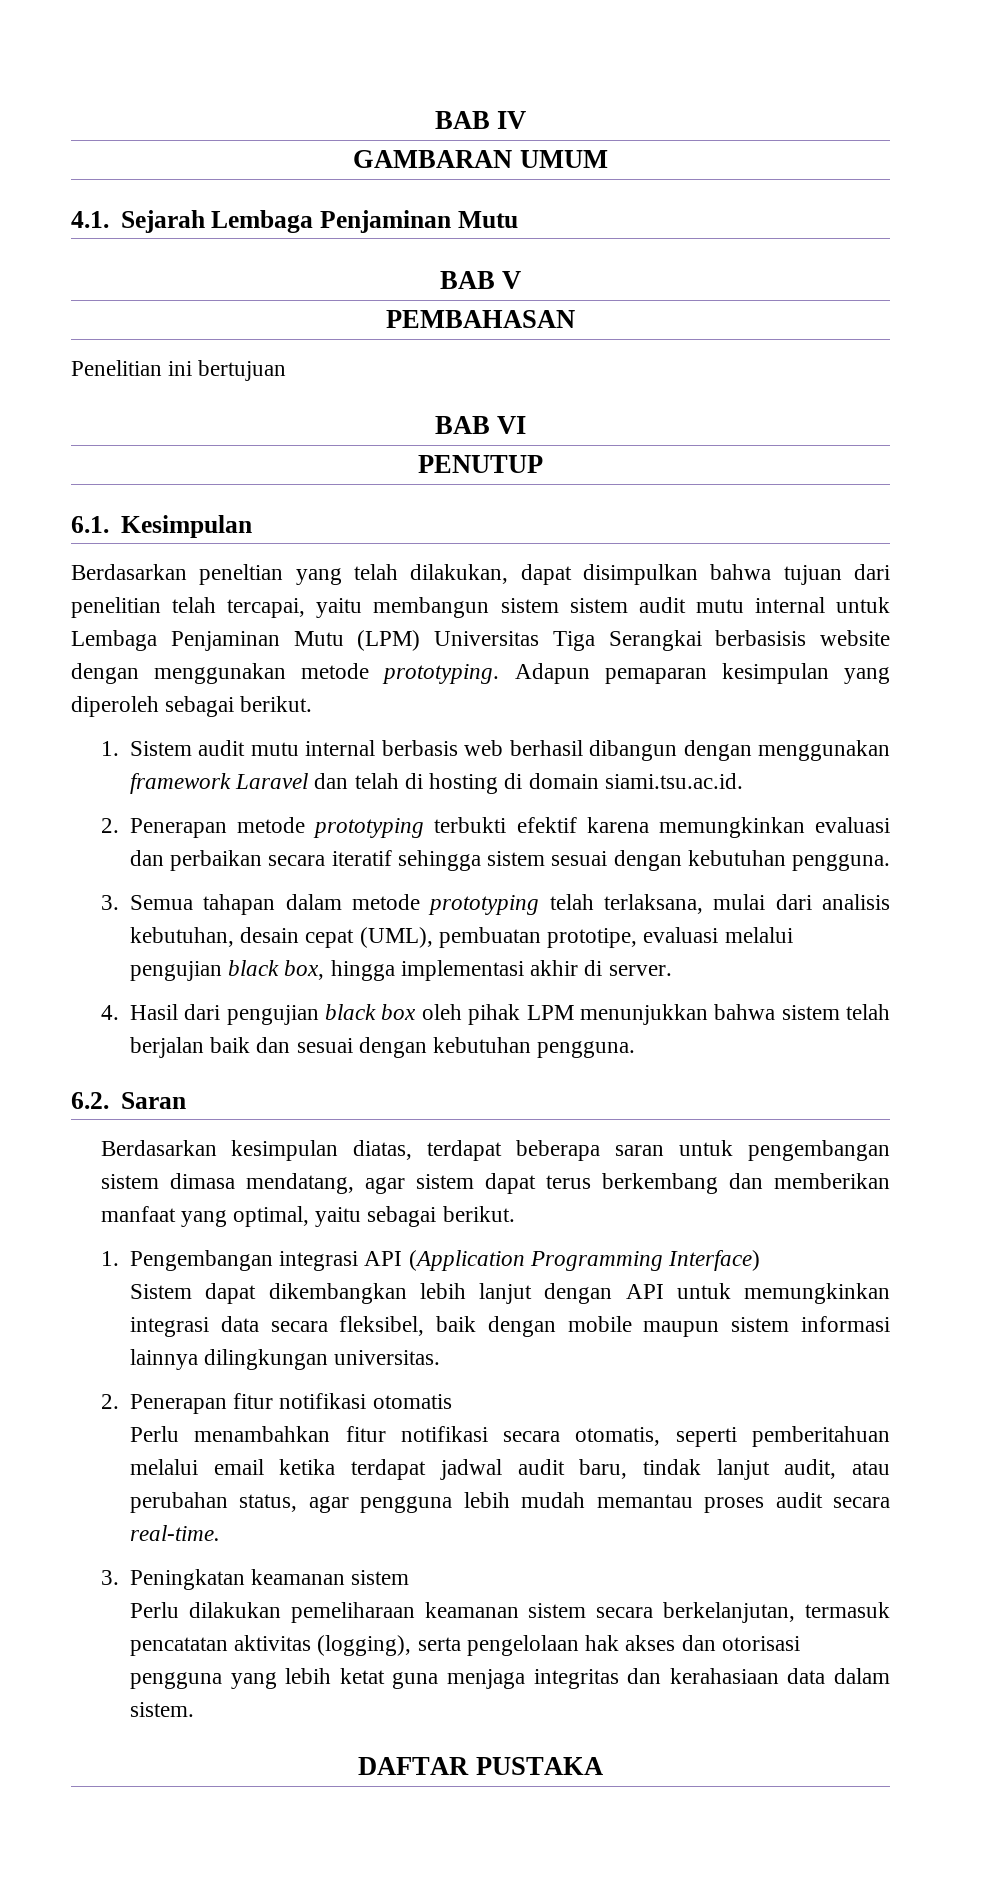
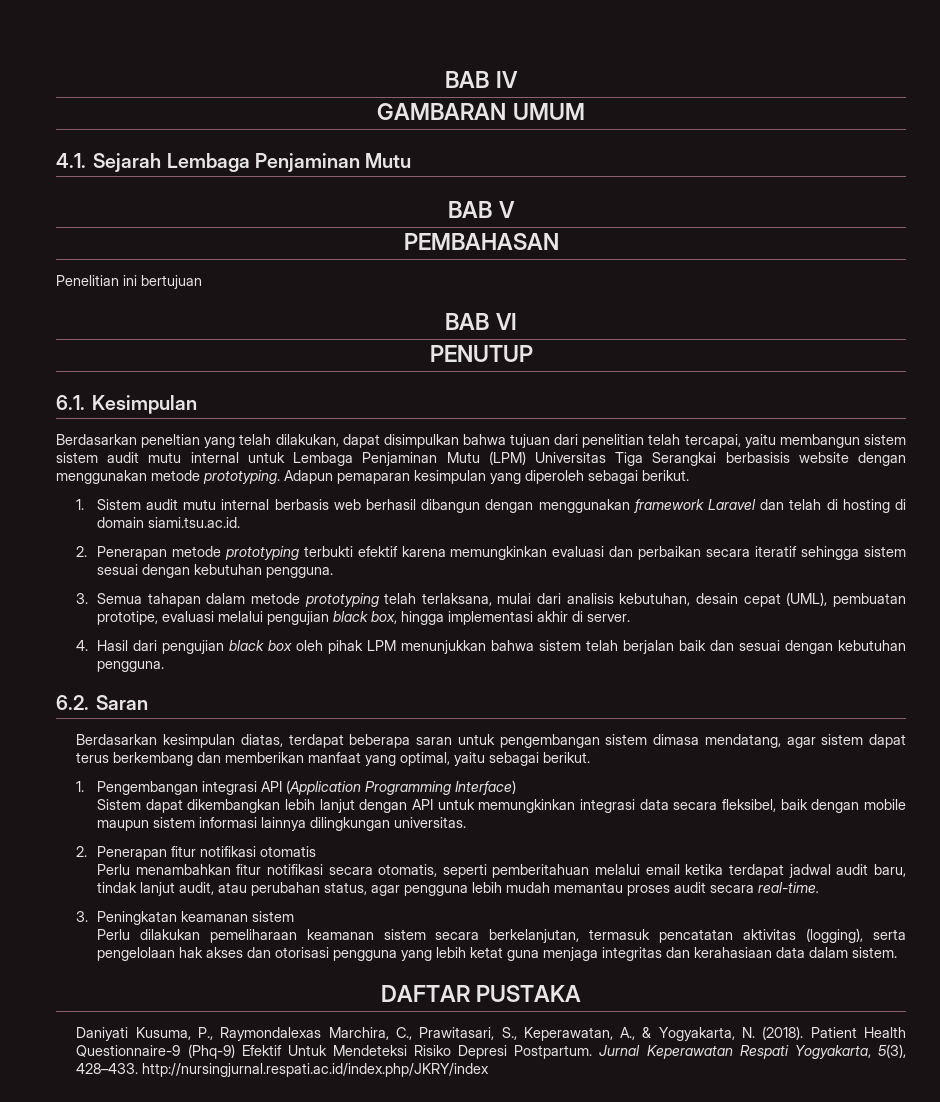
+ Daniyati Kusuma, P., Raymondalexas Marchira, C., Prawitasari, S., Keperawatan, A., & Yogyakarta, N. (2018). Patient Health Questionnaire-9 (Phq-9) Efektif Untuk Mendeteksi Risiko Depresi Postpartum. Jurnal Keperawatan Respati Yogyakarta, 5(3), 428–433. http://nursingjurnal.respati.ac.id/index.php/JKRY/index

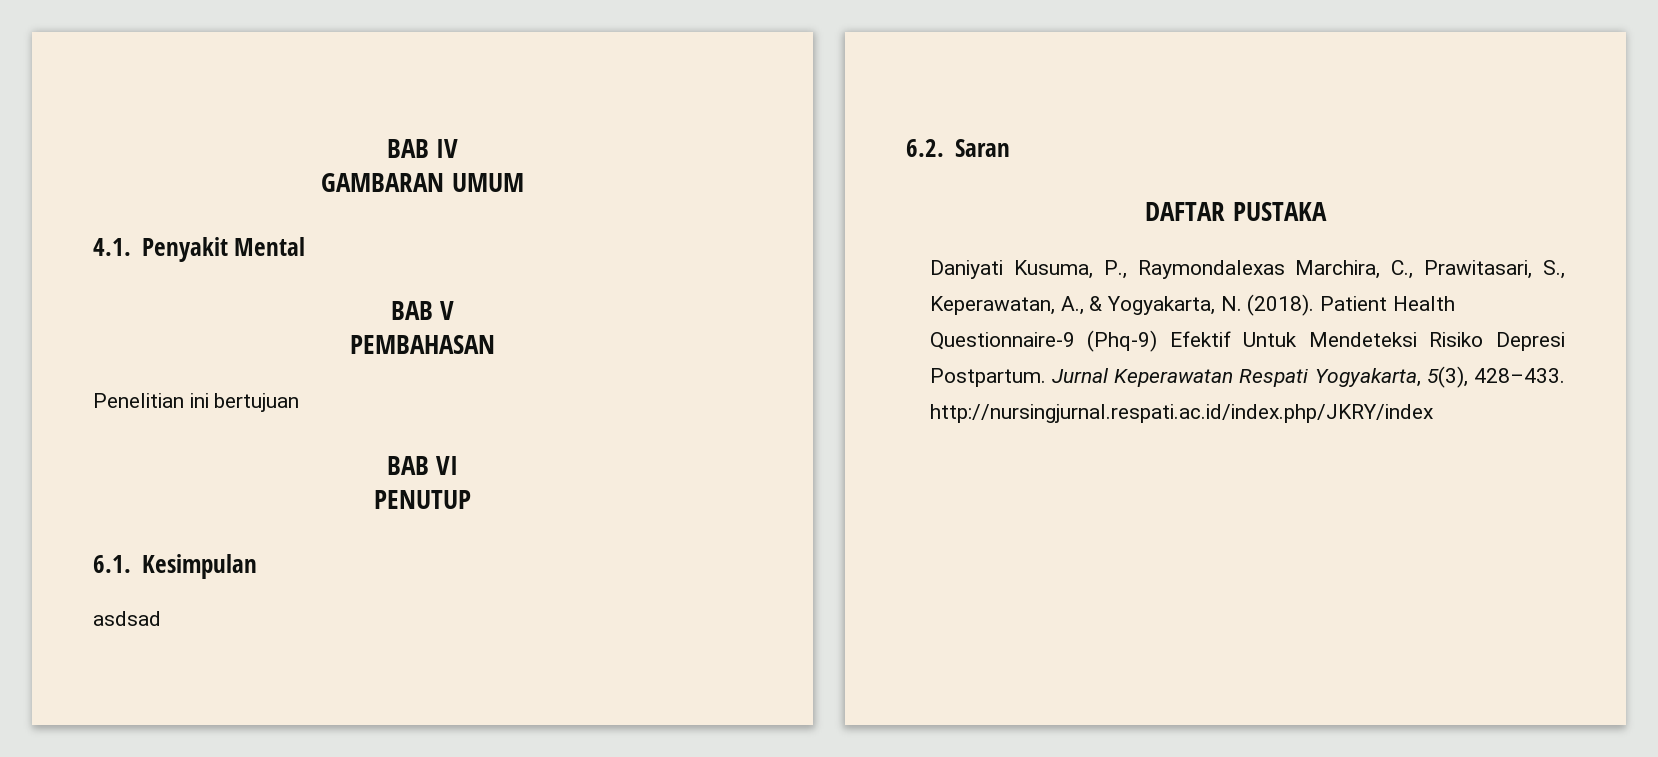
- 4.1. Sejarah Lembaga Penjaminan Mutu
+ 4.1. Penyakit Mental
- Berdasarkan peneltian yang telah dilakukan, dapat disimpulkan bahwa tujuan dari penelitian telah tercapai, yaitu membangun sistem sistem audit mutu internal untuk Lembaga Penjaminan Mutu (LPM) Universitas Tiga Serangkai berbasisis website dengan menggunakan metode prototyping. Adapun pemaparan kesimpulan yang diperoleh sebagai berikut.
- 1. Sistem audit mutu internal berbasis web berhasil dibangun dengan menggunakan framework Laravel dan telah di hosting di domain siami.tsu.ac.id.
- 2. Penerapan metode prototyping terbukti efektif karena memungkinkan evaluasi dan perbaikan secara iteratif sehingga sistem sesuai dengan kebutuhan pengguna.
- 3. Semua tahapan dalam metode prototyping telah terlaksana, mulai dari analisis kebutuhan, desain cepat (UML), pembuatan prototipe, evaluasi melalui pengujian black box, hingga implementasi akhir di server.
- 4. Hasil dari pengujian black box oleh pihak LPM menunjukkan bahwa sistem telah berjalan baik dan sesuai dengan kebutuhan pengguna.
+ asdsad
  6.2. Saran
- Berdasarkan kesimpulan diatas, terdapat beberapa saran untuk pengembangan sistem dimasa mendatang, agar sistem dapat terus berkembang dan memberikan manfaat yang optimal, yaitu sebagai berikut.
- 1. Pengembangan integrasi API (Application Programming Interface)
- Sistem dapat dikembangkan lebih lanjut dengan API untuk memungkinkan integrasi data secara fleksibel, baik dengan mobile maupun sistem informasi lainnya dilingkungan universitas.
- 2. Penerapan fitur notifikasi otomatis
- Perlu menambahkan fitur notifikasi secara otomatis, seperti pemberitahuan melalui email ketika terdapat jadwal audit baru, tindak lanjut audit, atau perubahan status, agar pengguna lebih mudah memantau proses audit secara real-time.
- 3. Peningkatan keamanan sistem
- Perlu dilakukan pemeliharaan keamanan sistem secara berkelanjutan, termasuk pencatatan aktivitas (logging), serta pengelolaan hak akses dan otorisasi pengguna yang lebih ketat guna menjaga integritas dan kerahasiaan data dalam sistem.

